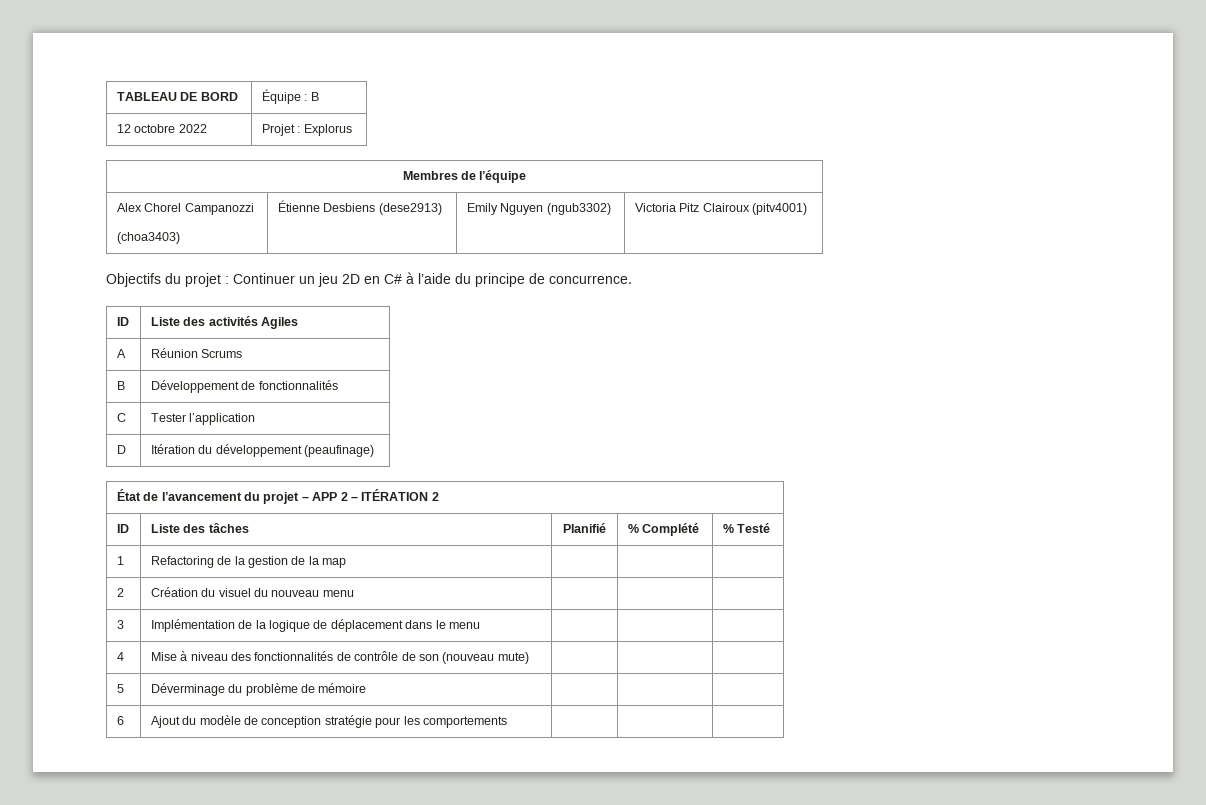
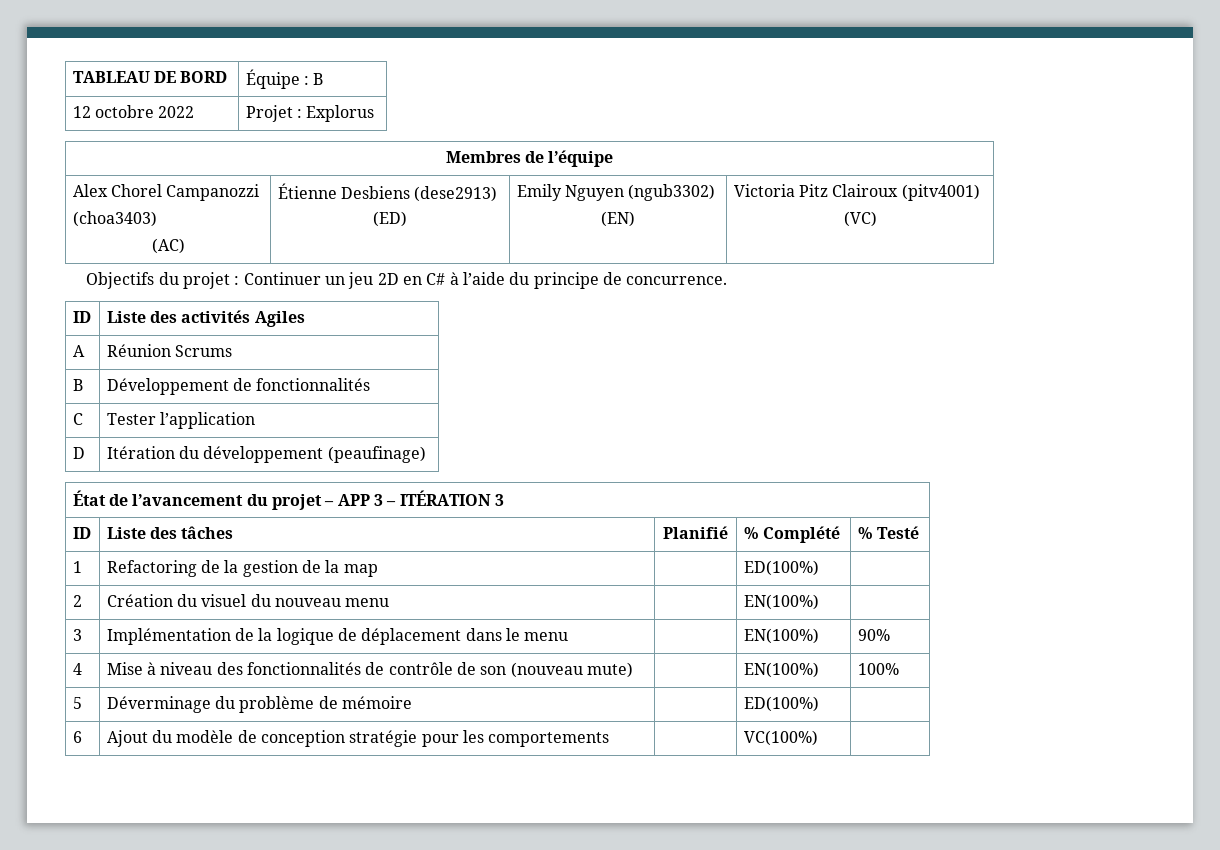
  Alex Chorel Campanozzi
- (choa3403) | Étienne Desbiens (dese2913) | Emily Nguyen (ngub3302) | Victoria Pitz Clairoux (pitv4001)
+ (choa3403)
+ (AC) | Étienne Desbiens (dese2913)
+ (ED) | Emily Nguyen (ngub3302)
+ (EN) | Victoria Pitz Clairoux (pitv4001)
+ (VC)
- État de l’avancement du projet – APP 2 – ITÉRATION 2
+ État de l’avancement du projet – APP 3 – ITÉRATION 3
- 1 | Refactoring de la gestion de la map | | |
+ 1 | Refactoring de la gestion de la map | | ED(100%) |
- 2 | Création du visuel du nouveau menu | | |
+ 2 | Création du visuel du nouveau menu | | EN(100%) |
- 3 | Implémentation de la logique de déplacement dans le menu | | |
+ 3 | Implémentation de la logique de déplacement dans le menu | | EN(100%) | 90%
- 4 | Mise à niveau des fonctionnalités de contrôle de son (nouveau mute) | | |
+ 4 | Mise à niveau des fonctionnalités de contrôle de son (nouveau mute) | | EN(100%) | 100%
- 5 | Déverminage du problème de mémoire | | |
+ 5 | Déverminage du problème de mémoire | | ED(100%) |
- 6 | Ajout du modèle de conception stratégie pour les comportements | | |
+ 6 | Ajout du modèle de conception stratégie pour les comportements | | VC(100%) |

